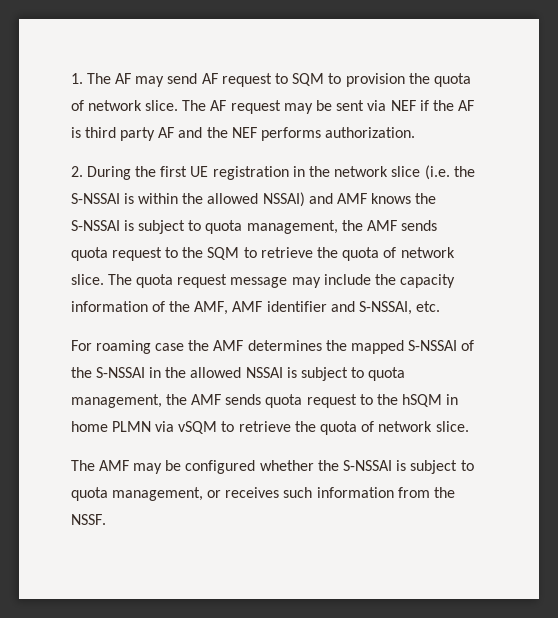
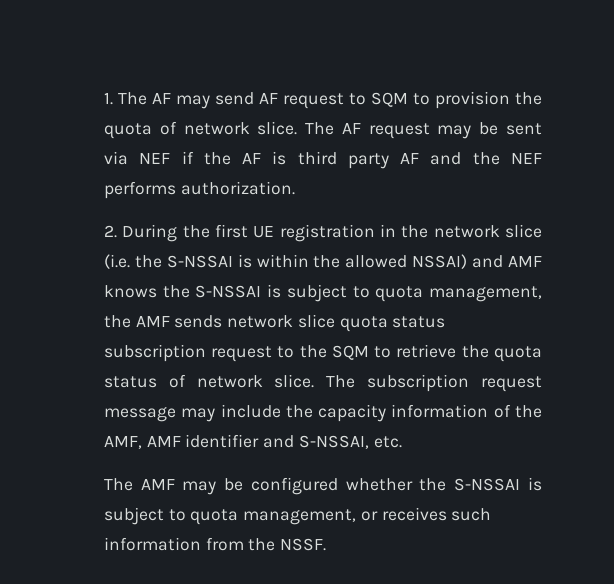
- 2. During the first UE registration in the network slice (i.e. the S-NSSAI is within the allowed NSSAI) and AMF knows the S-NSSAI is subject to quota management, the AMF sends quota request to the SQM to retrieve the quota of network slice. The quota request message may include the capacity information of the AMF, AMF identifier and S-NSSAI, etc.
+ 2. During the first UE registration in the network slice (i.e. the S-NSSAI is within the allowed NSSAI) and AMF knows the S-NSSAI is subject to quota management, the AMF sends network slice quota status subscription request to the SQM to retrieve the quota status of network slice. The subscription request message may include the capacity information of the AMF, AMF identifier and S-NSSAI, etc.
- For roaming case the AMF determines the mapped S-NSSAI of the S-NSSAI in the allowed NSSAI is subject to quota management, the AMF sends quota request to the hSQM in home PLMN via vSQM to retrieve the quota of network slice.

